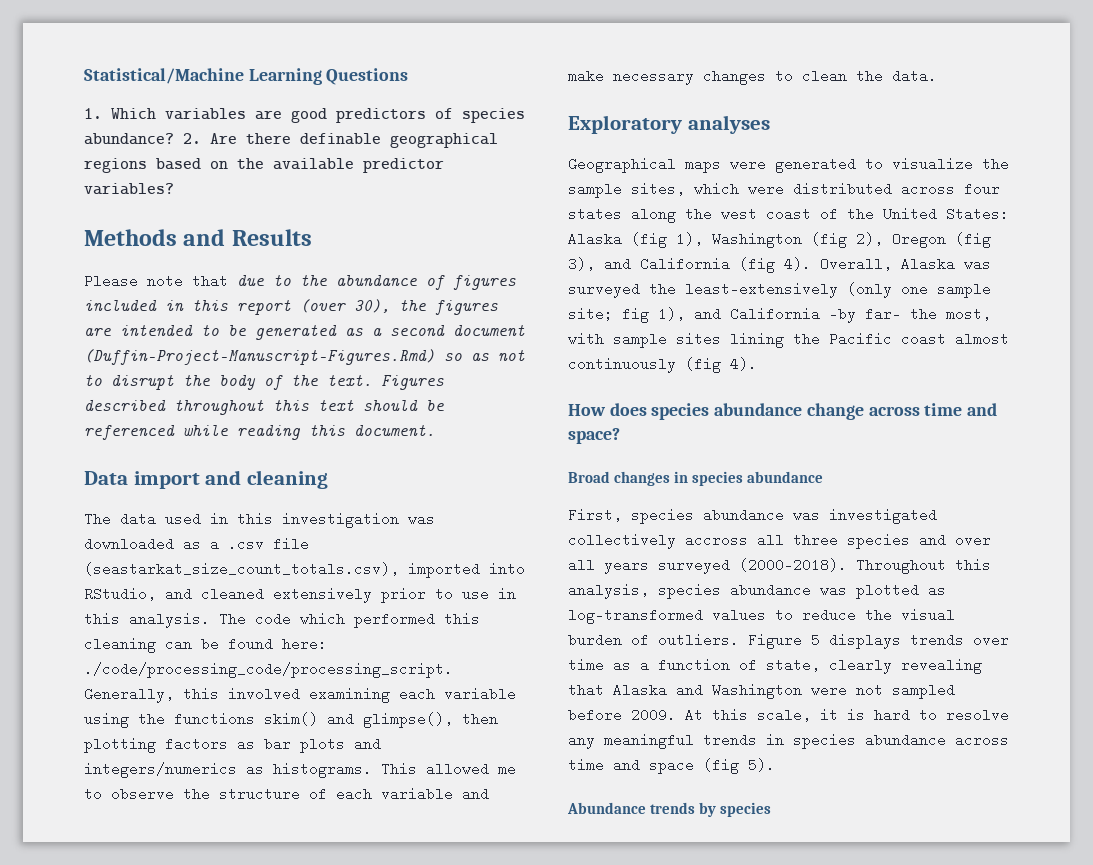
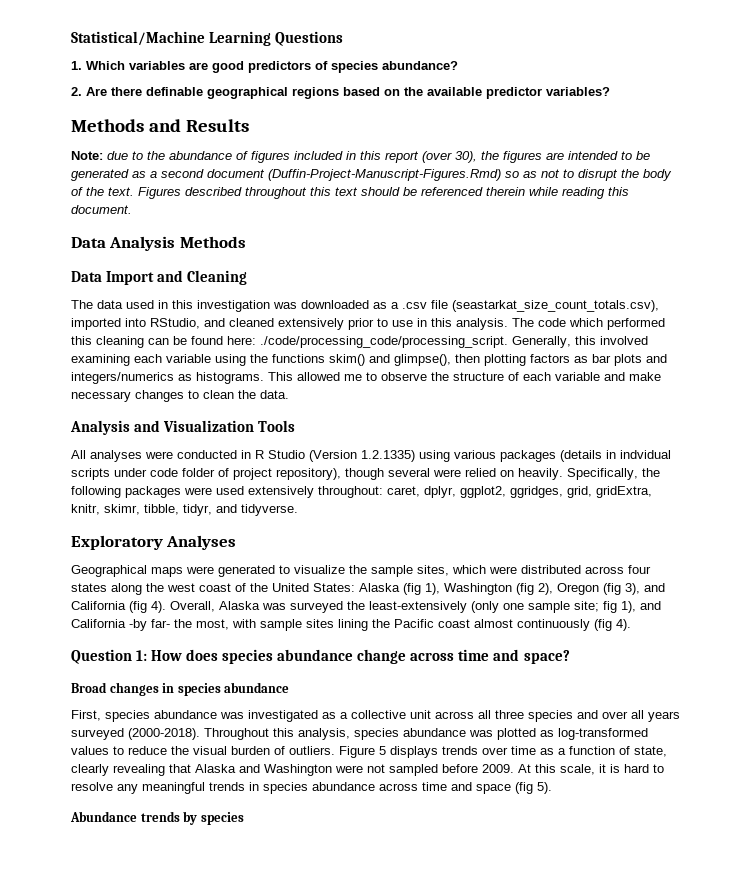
- 1. Which variables are good predictors of species abundance? 2. Are there definable geographical regions based on the available predictor variables?
+ 1. Which variables are good predictors of species abundance?
+ 2. Are there definable geographical regions based on the available predictor variables?
- Please note that due to the abundance of figures included in this report (over 30), the figures are intended to be generated as a second document (Duffin-Project-Manuscript-Figures.Rmd) so as not to disrupt the body of the text.
+ Note: due to the abundance of figures included in this report (over 30), the figures are intended to be generated as a second document (Duffin-Project-Manuscript-Figures.Rmd) so as not to disrupt the body of the text.
- Figures described throughout this text should be referenced while reading this document.
+ Figures described throughout this text should be referenced therein while reading this document.
- Data import and cleaning
+ Data Analysis Methods
+ Data Import and Cleaning
+ Analysis and Visualization Tools
+ All analyses were conducted in R Studio (Version 1.2.1335) using various packages (details in indvidual scripts under code folder of project repository), though several were relied on heavily. Specifically, the following packages were used extensively throughout: caret, dplyr, ggplot2, ggridges, grid, gridExtra, knitr, skimr, tibble, tidyr, and tidyverse.
- Exploratory analyses
+ Exploratory Analyses
- How does species abundance change across time and space?
+ Question 1: How does species abundance change across time and space?
- First, species abundance was investigated collectively accross all three species and over all years surveyed (2000-2018).
+ First, species abundance was investigated as a collective unit across all three species and over all years surveyed (2000-2018).

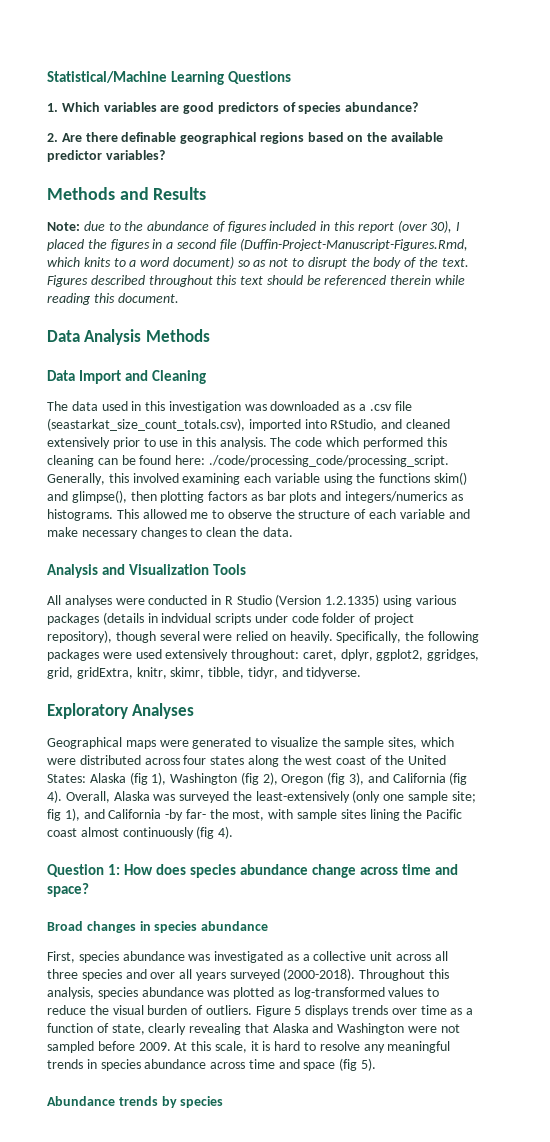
- Note: due to the abundance of figures included in this report (over 30), the figures are intended to be generated as a second document (Duffin-Project-Manuscript-Figures.Rmd) so as not to disrupt the body of the text.
+ Note: due to the abundance of figures included in this report (over 30), I placed the figures in a second file (Duffin-Project-Manuscript-Figures.Rmd, which knits to a word document) so as not to disrupt the body of the text.

